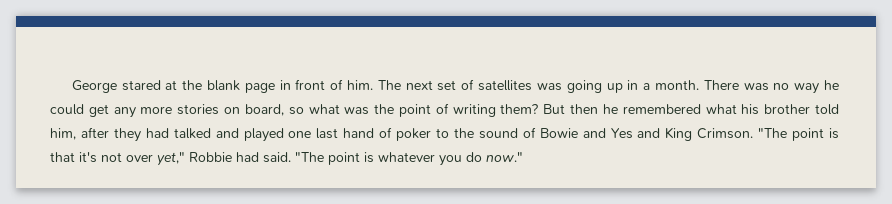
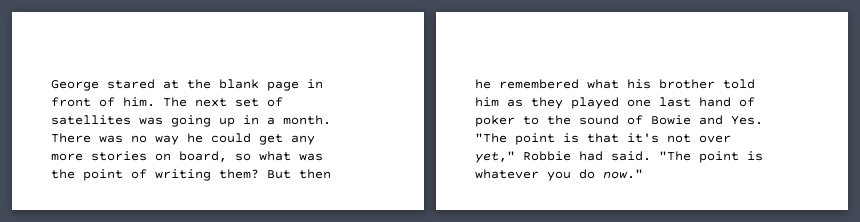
- But then he remembered what his brother told him, after they had talked and played one last hand of poker to the sound of Bowie and Yes and King Crimson. "The point is that it's not over yet," Robbie had said.
+ But then he remembered what his brother told him as they played one last hand of poker to the sound of Bowie and Yes. "The point is that it's not over yet," Robbie had said.

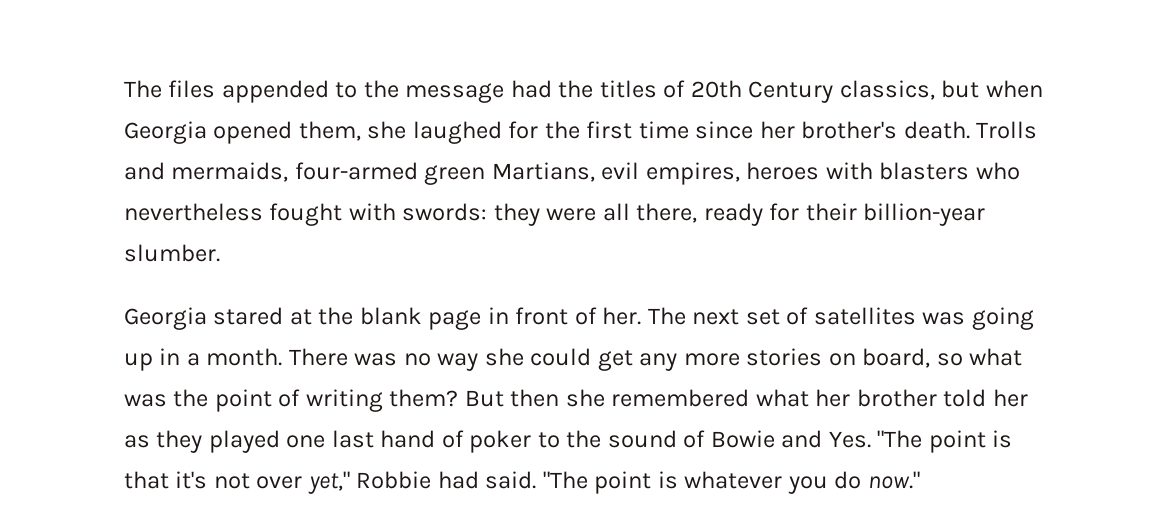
- George stared at the blank page in front of him.
+ The files appended to the message had the titles of 20th Century classics, but when Georgia opened them, she laughed for the first time since her brother's death. Trolls and mermaids, four-armed green Martians, evil empires, heroes with blasters who nevertheless fought with swords: they were all there, ready for their billion-year slumber.
+ Georgia stared at the blank page in front of her.
- There was no way he could get any more stories on board, so what was the point of writing them?
+ There was no way she could get any more stories on board, so what was the point of writing them?
- But then he remembered what his brother told him as they played one last hand of poker to the sound of Bowie and Yes. "The point is that it's not over yet," Robbie had said.
+ But then she remembered what her brother told her as they played one last hand of poker to the sound of Bowie and Yes. "The point is that it's not over yet," Robbie had said.

